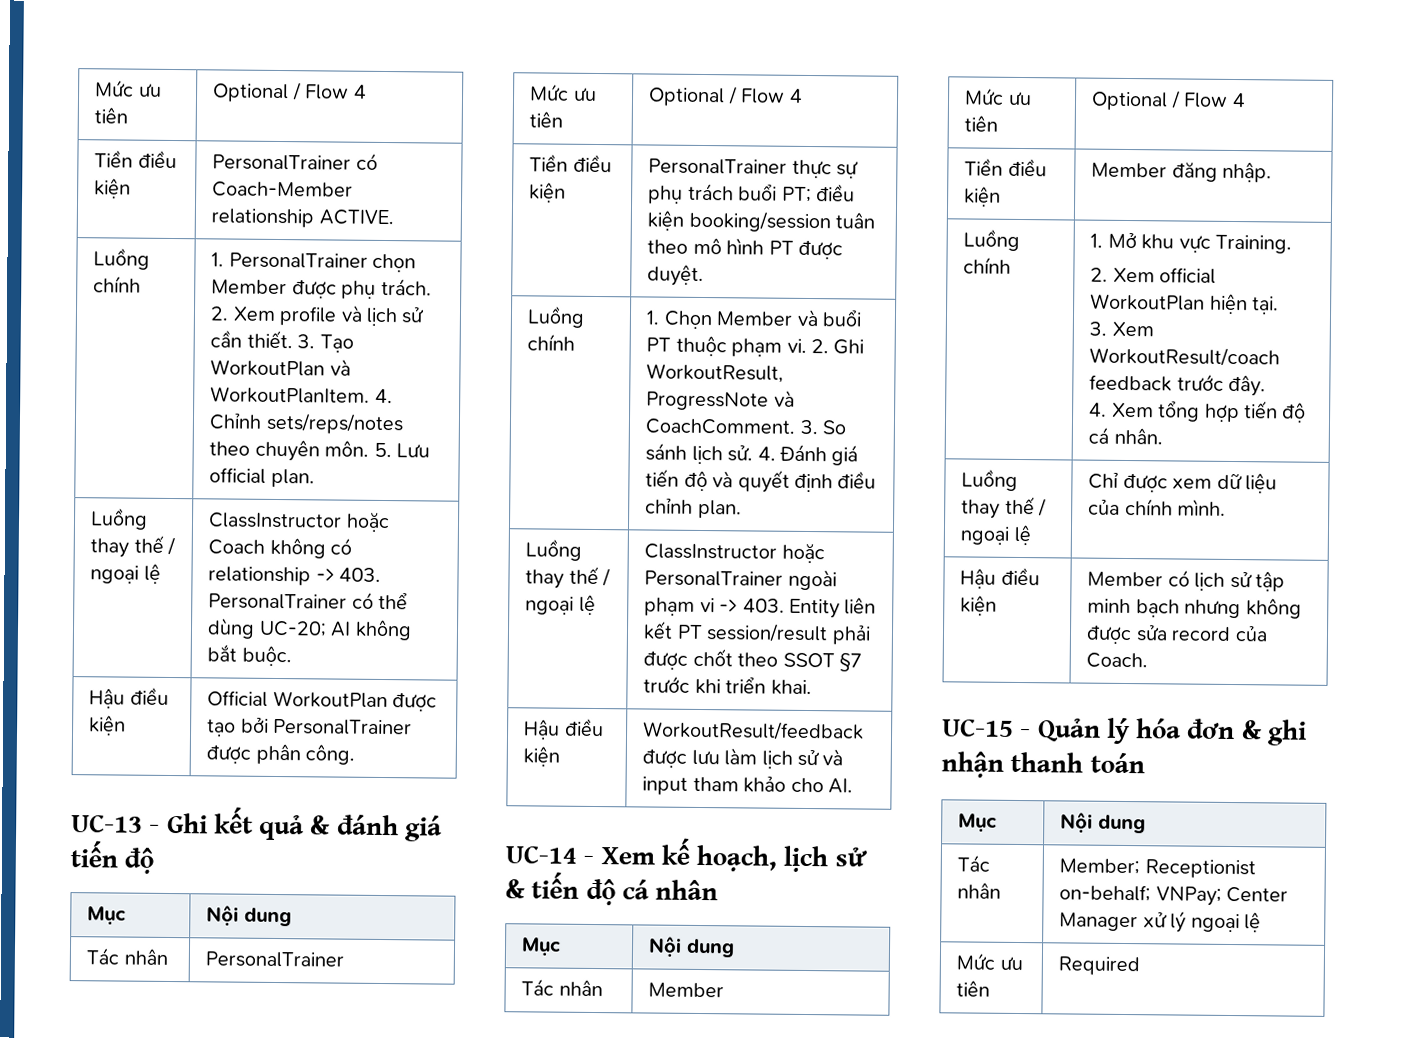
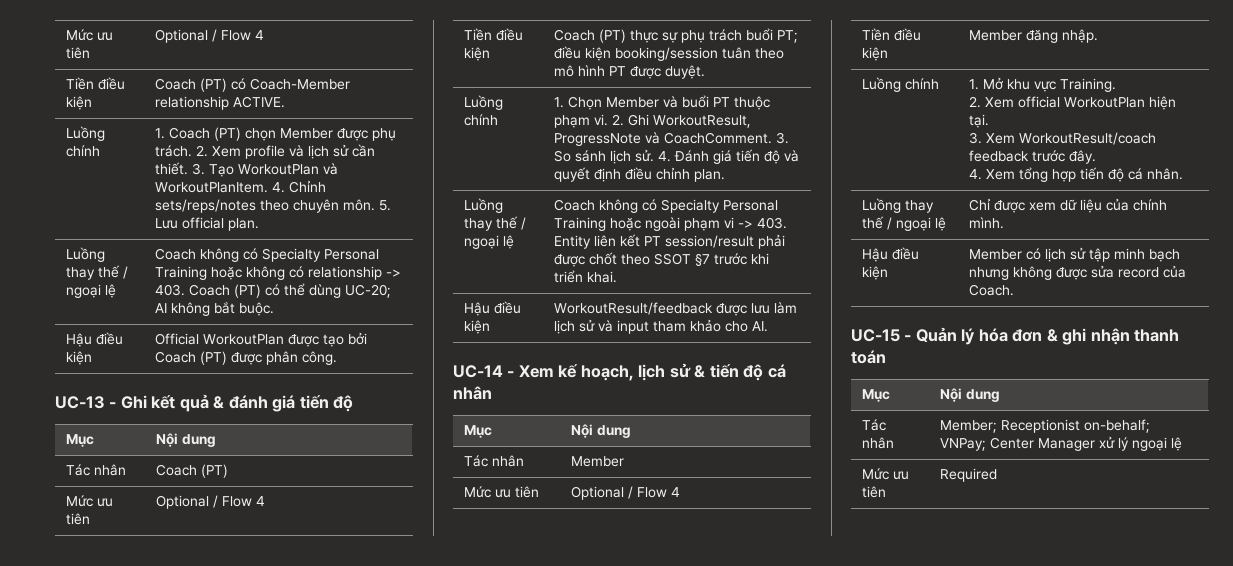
- Tiền điều kiện | PersonalTrainer có Coach-Member relationship ACTIVE.
+ Tiền điều kiện | Coach (PT) có Coach-Member relationship ACTIVE.
- Luồng chính | 1. PersonalTrainer chọn Member được phụ trách. 2. Xem profile và lịch sử cần thiết. 3. Tạo WorkoutPlan và WorkoutPlanItem. 4. Chỉnh sets/reps/notes theo chuyên môn. 5. Lưu official plan.
+ Luồng chính | 1. Coach (PT) chọn Member được phụ trách. 2. Xem profile và lịch sử cần thiết. 3. Tạo WorkoutPlan và WorkoutPlanItem. 4. Chỉnh sets/reps/notes theo chuyên môn. 5. Lưu official plan.
- Luồng thay thế / ngoại lệ | ClassInstructor hoặc Coach không có relationship -> 403. PersonalTrainer có thể dùng UC-20; AI không bắt buộc.
+ Luồng thay thế / ngoại lệ | Coach không có Specialty Personal Training hoặc không có relationship -> 403. Coach (PT) có thể dùng UC-20; AI không bắt buộc.
- Hậu điều kiện | Official WorkoutPlan được tạo bởi PersonalTrainer được phân công.
+ Hậu điều kiện | Official WorkoutPlan được tạo bởi Coach (PT) được phân công.
- Tác nhân | PersonalTrainer
+ Tác nhân | Coach (PT)
- Tiền điều kiện | PersonalTrainer thực sự phụ trách buổi PT; điều kiện booking/session tuân theo mô hình PT được duyệt.
+ Tiền điều kiện | Coach (PT) thực sự phụ trách buổi PT; điều kiện booking/session tuân theo mô hình PT được duyệt.
- Luồng thay thế / ngoại lệ | ClassInstructor hoặc PersonalTrainer ngoài phạm vi -> 403. Entity liên kết PT session/result phải được chốt theo SSOT §7 trước khi triển khai.
+ Luồng thay thế / ngoại lệ | Coach không có Specialty Personal Training hoặc ngoài phạm vi -> 403. Entity liên kết PT session/result phải được chốt theo SSOT §7 trước khi triển khai.

